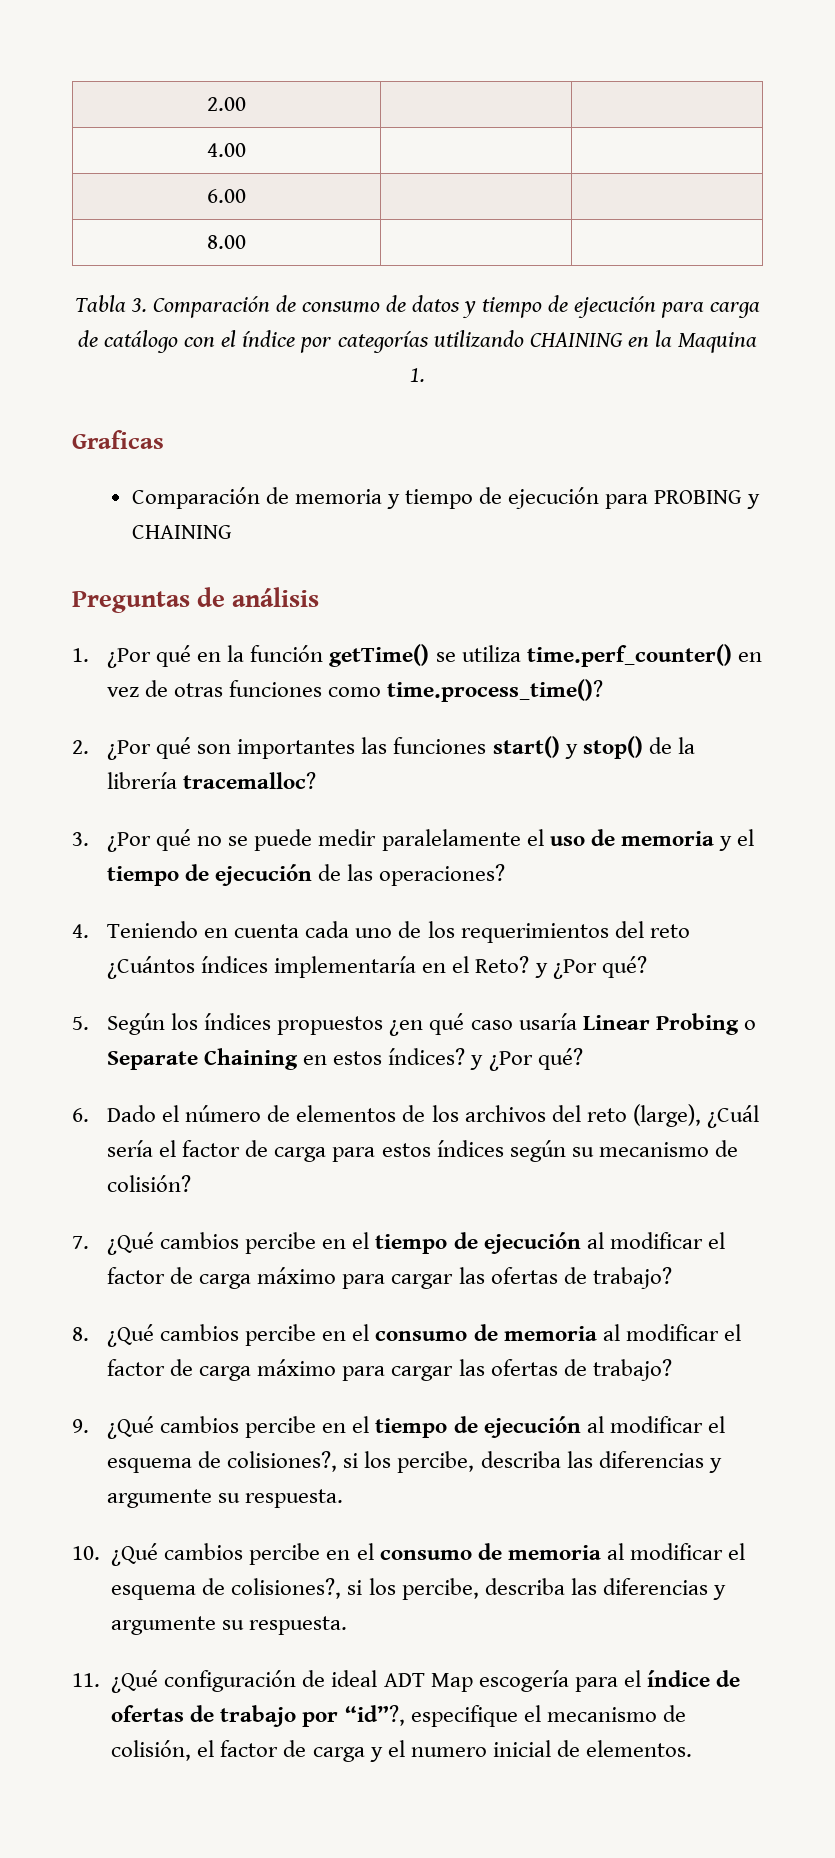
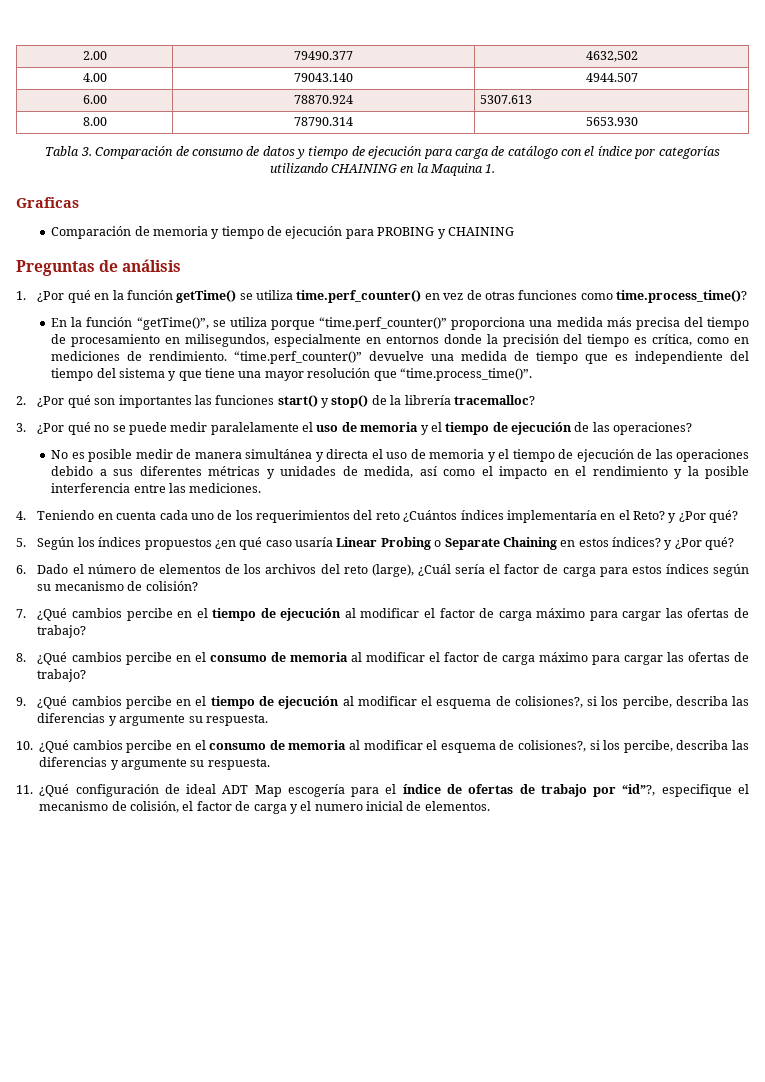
- 2.00 | |
+ 2.00 | 79490.377 | 4632,502
- 4.00 | |
+ 4.00 | 79043.140 | 4944.507
- 6.00 | |
+ 6.00 | 78870.924 | 5307.613
- 8.00 | |
+ 8.00 | 78790.314 | 5653.930
+ En la función “getTime()”, se utiliza porque “time.perf_counter()” proporciona una medida más precisa del tiempo de procesamiento en milisegundos, especialmente en entornos donde la precisión del tiempo es crítica, como en mediciones de rendimiento. “time.perf_counter()” devuelve una medida de tiempo que es independiente del tiempo del sistema y que tiene una mayor resolución que “time.process_time()”.
+ No es posible medir de manera simultánea y directa el uso de memoria y el tiempo de ejecución de las operaciones debido a sus diferentes métricas y unidades de medida, así como el impacto en el rendimiento y la posible interferencia entre las mediciones.

